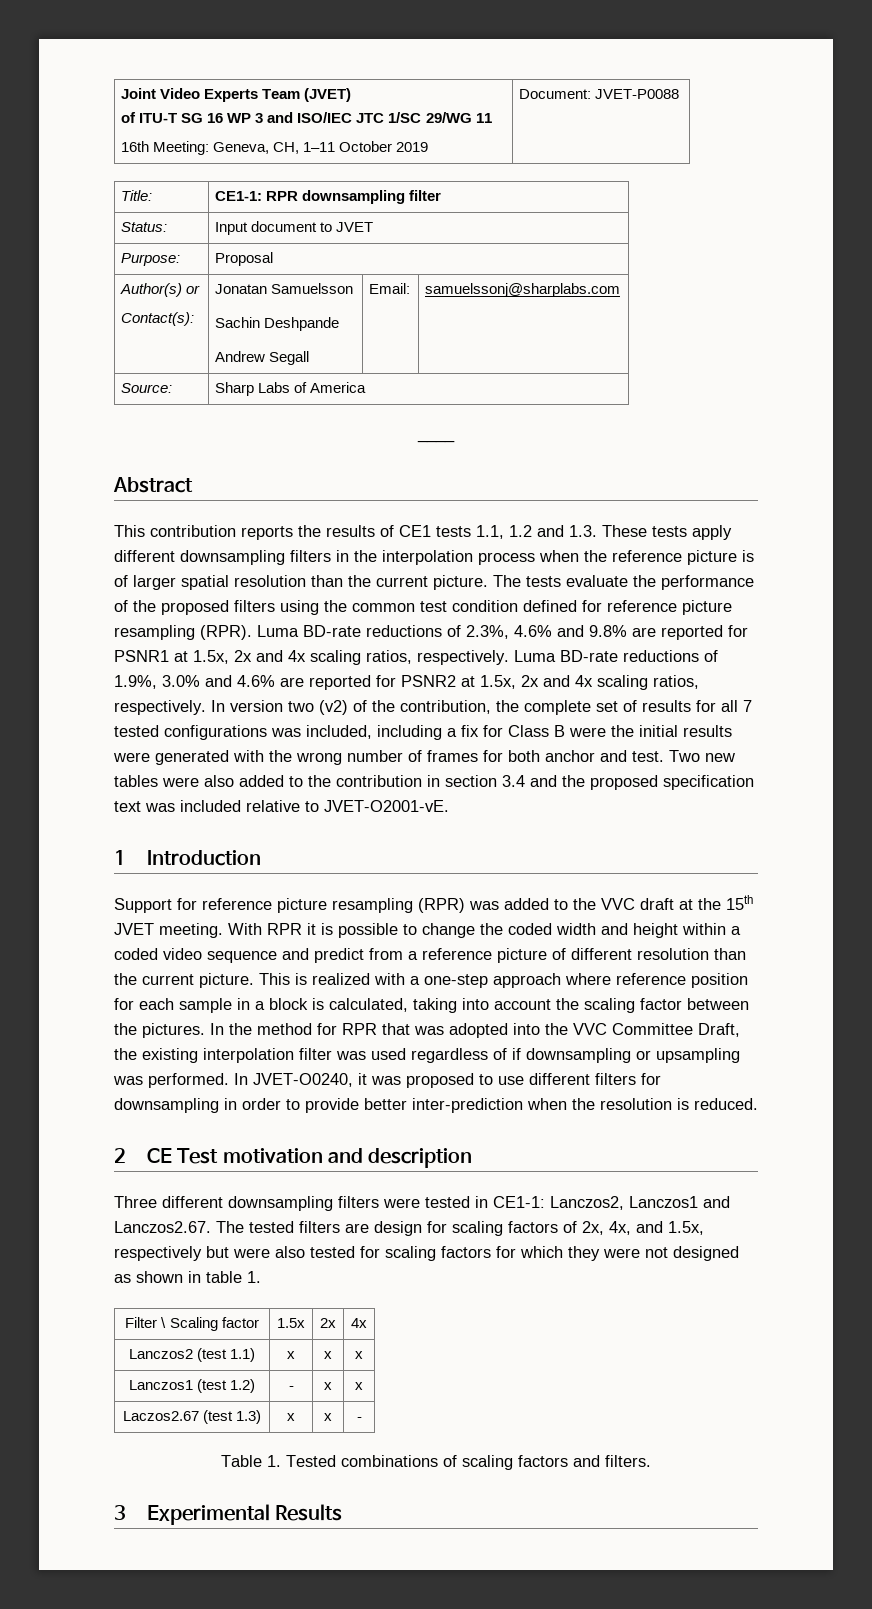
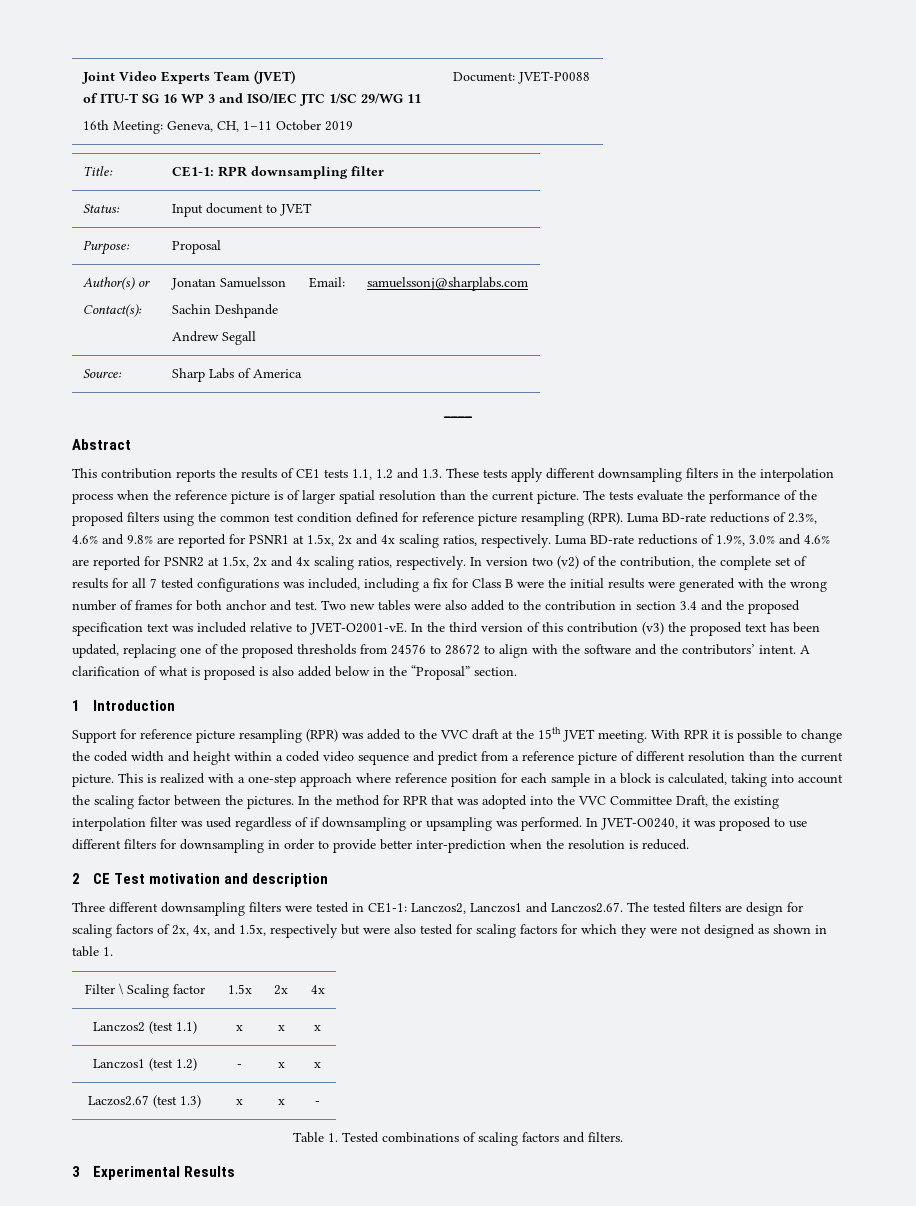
+ In the third version of this contribution (v3) the proposed text has been updated, replacing one of the proposed thresholds from 24576 to 28672 to align with the software and the contributors’ intent. A clarification of what is proposed is also added below in the “Proposal” section.

